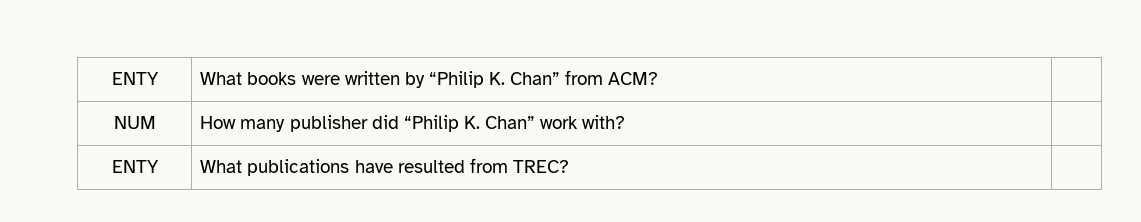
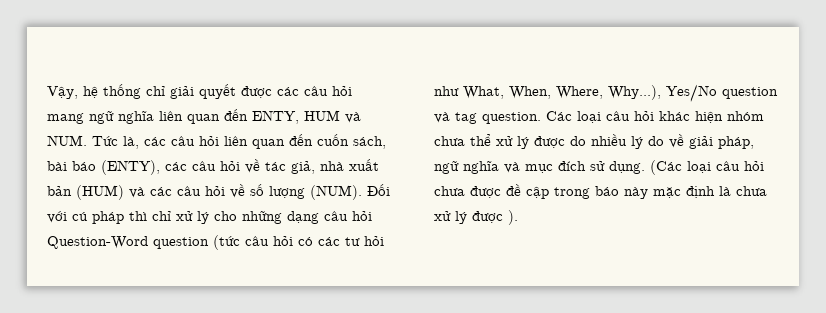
- ENTY | What books were written by “Philip K. Chan” from ACM? |
- NUM | How many publisher did “Philip K. Chan” work with? |
- ENTY | What publications have resulted from TREC? |
+ Vậy, hệ thống chỉ giải quyết được các câu hỏi mang ngữ nghĩa liên quan đến ENTY, HUM và NUM. Tức là, các câu hỏi liên quan đến cuốn sách, bài báo (ENTY), các câu hỏi về tác giả, nhà xuất bản (HUM) và các câu hỏi về số lượng (NUM). Đối với cú pháp thì chỉ xử lý cho những dạng câu hỏi Question-Word question (tức câu hỏi có các tư hỏi như What, When, Where, Why...), Yes/No question và tag question. Các loại câu hỏi khác hiện nhóm chưa thể xử lý được do nhiều lý do về giải pháp, ngữ nghĩa và mục đích sử dụng. (Các loại câu hỏi chưa được đề cập trong báo này mặc định là chưa xử lý được ).

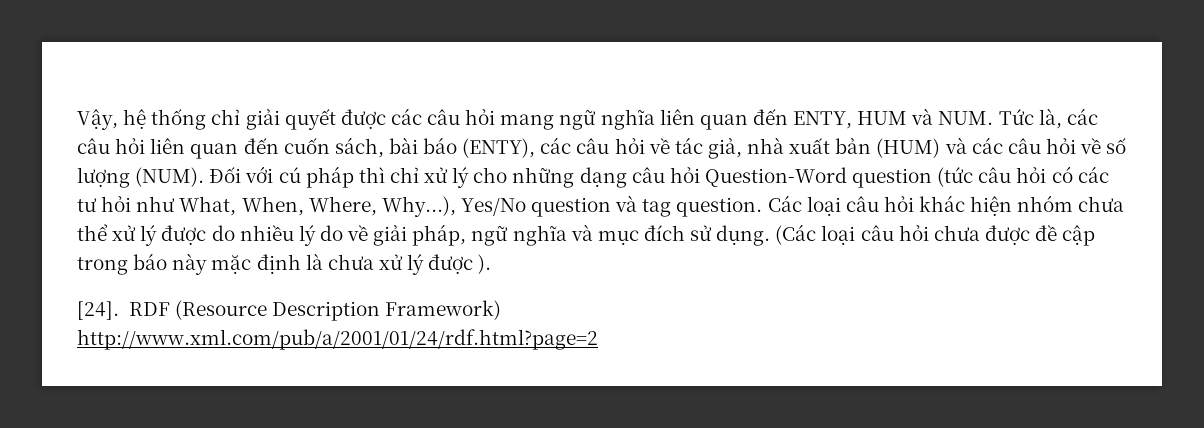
+ [24]. RDF (Resource Description Framework)
+ http://www.xml.com/pub/a/2001/01/24/rdf.html?page=2

